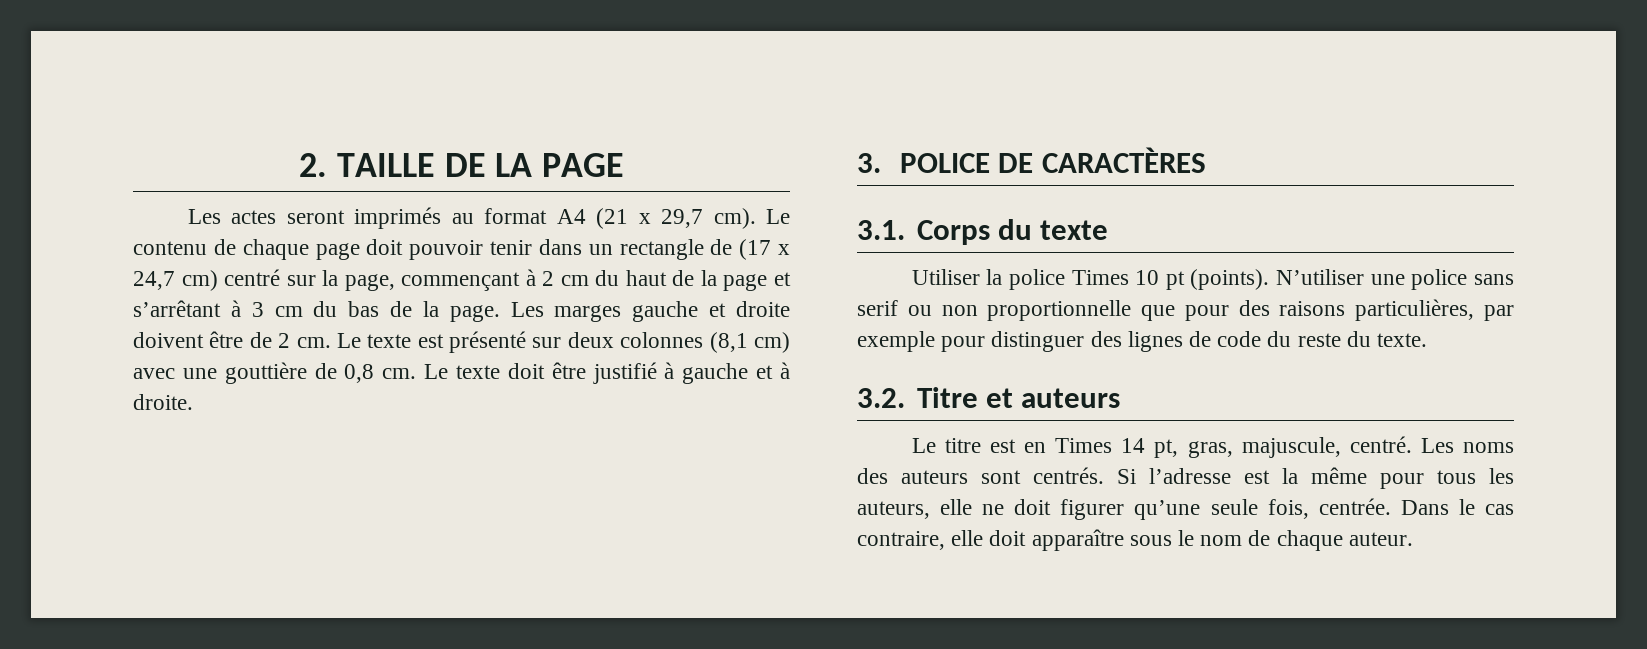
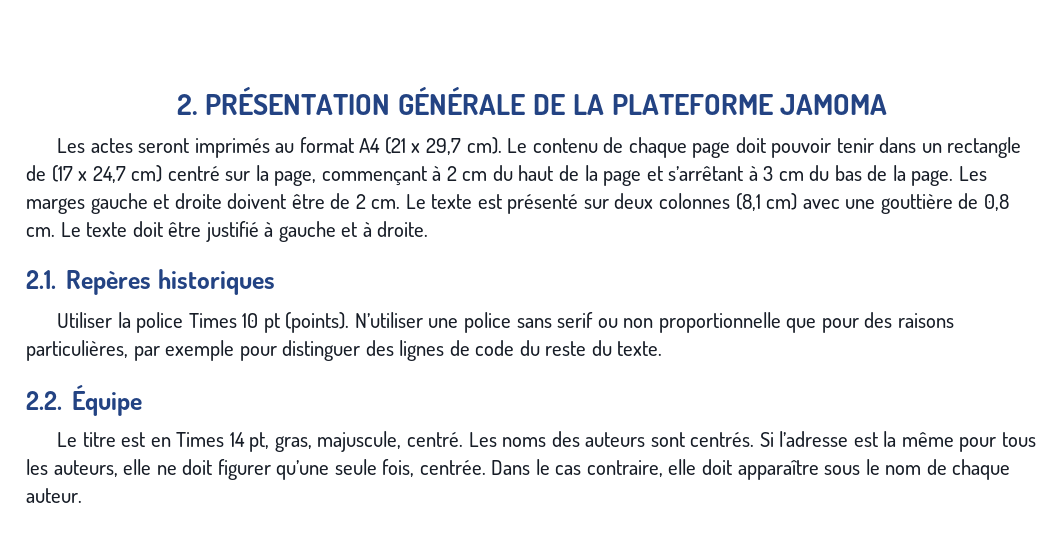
- 2. TAILLE DE LA PAGE
+ 2. PRÉSENTATION GÉNÉRALE DE LA PLATEFORME JAMOMA
- 3. POLICE DE CARACTÈRES
- 3.1. Corps du texte
+ 2.1. Repères historiques
- 3.2. Titre et auteurs
+ 2.2. Équipe

